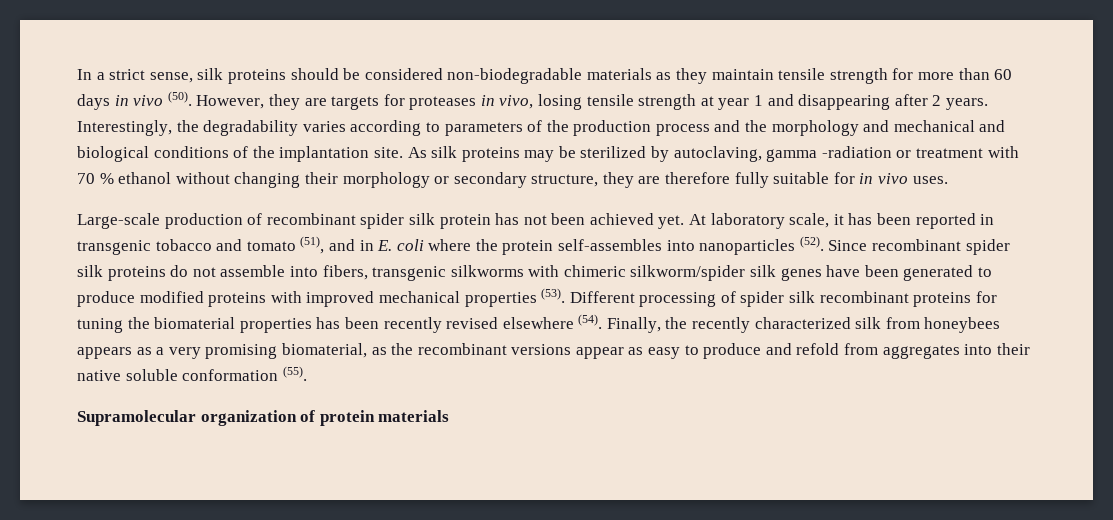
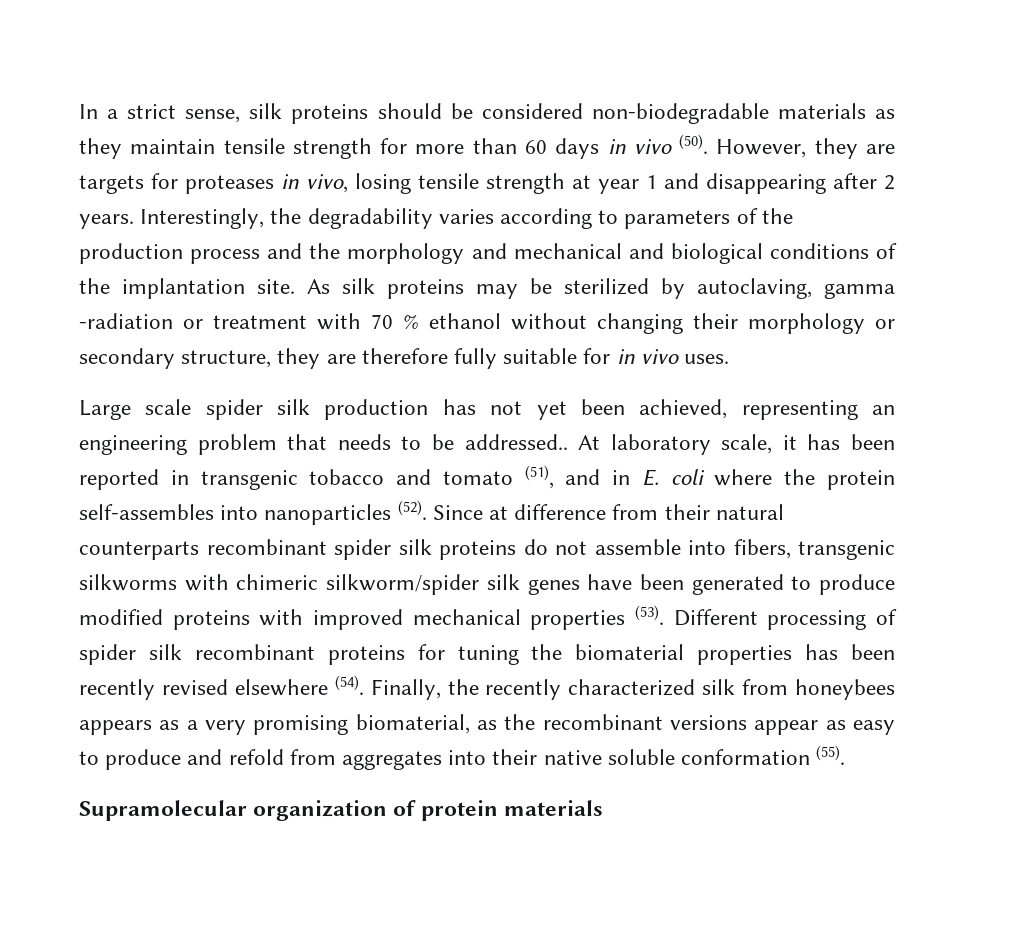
- Large-scale production of recombinant spider silk protein has not been achieved yet.
+ Large scale spider silk production has not yet been achieved, representing an engineering problem that needs to be addressed..
- Since recombinant spider silk proteins do not assemble into fibers, transgenic silkworms with chimeric silkworm/spider silk genes have been generated to produce modified proteins with improved mechanical properties (53).
+ Since at difference from their natural counterparts recombinant spider silk proteins do not assemble into fibers, transgenic silkworms with chimeric silkworm/spider silk genes have been generated to produce modified proteins with improved mechanical properties (53).

